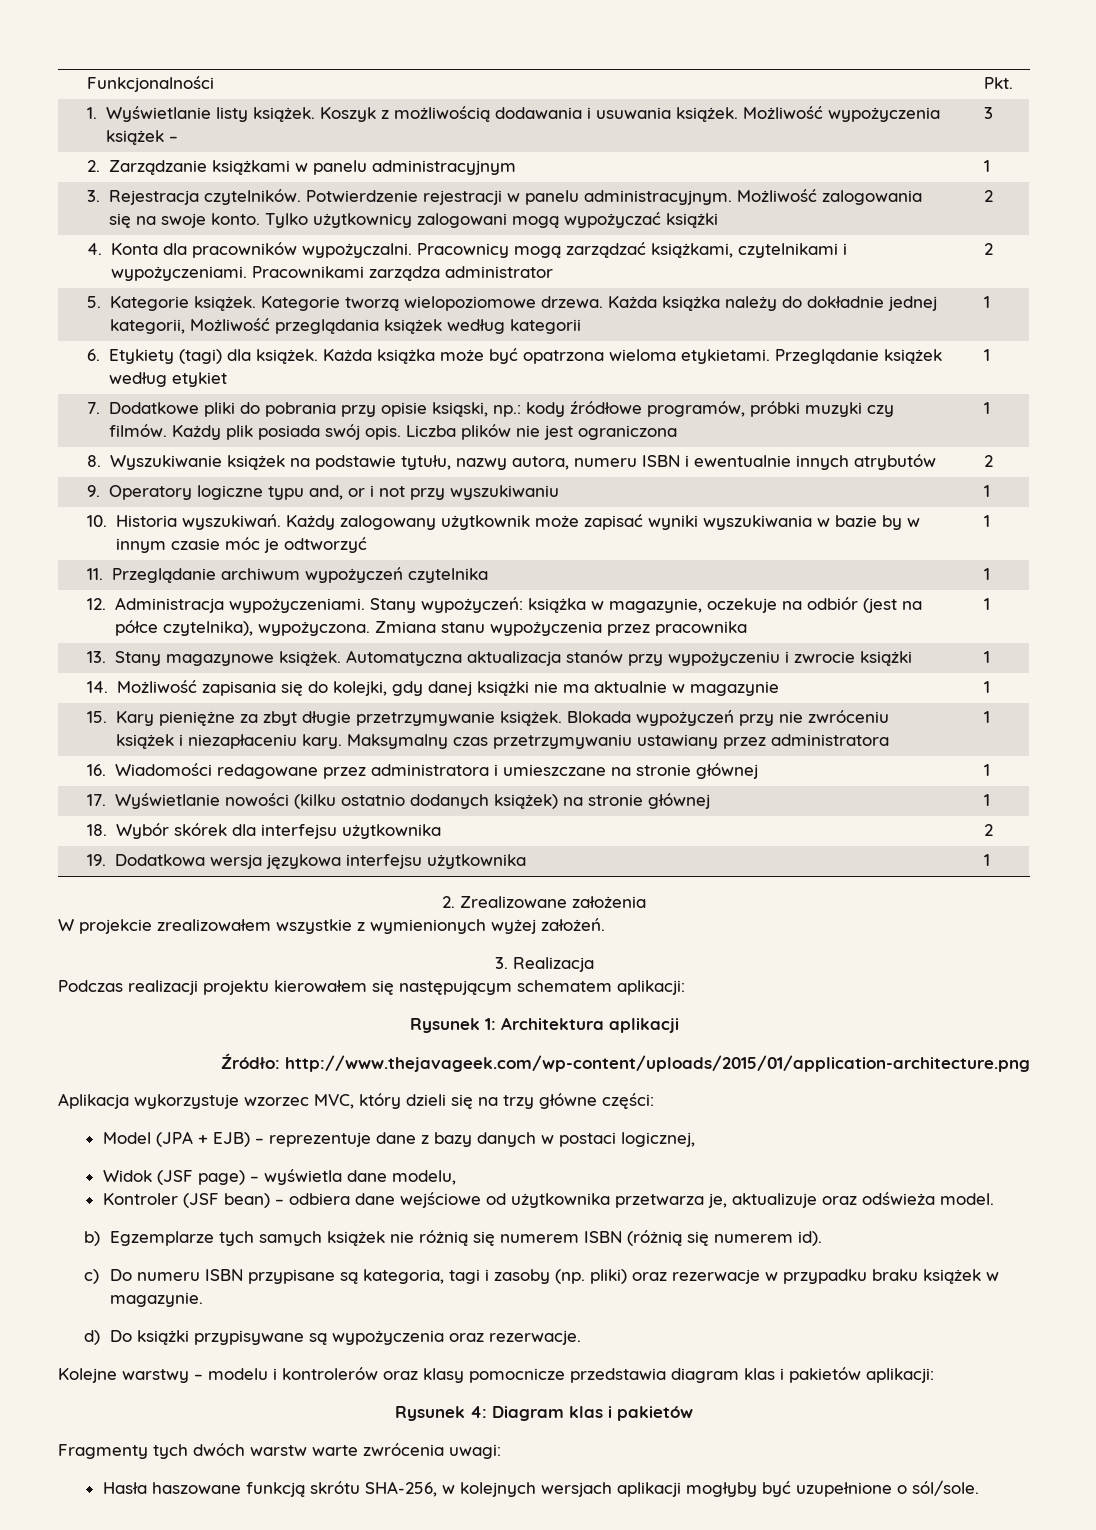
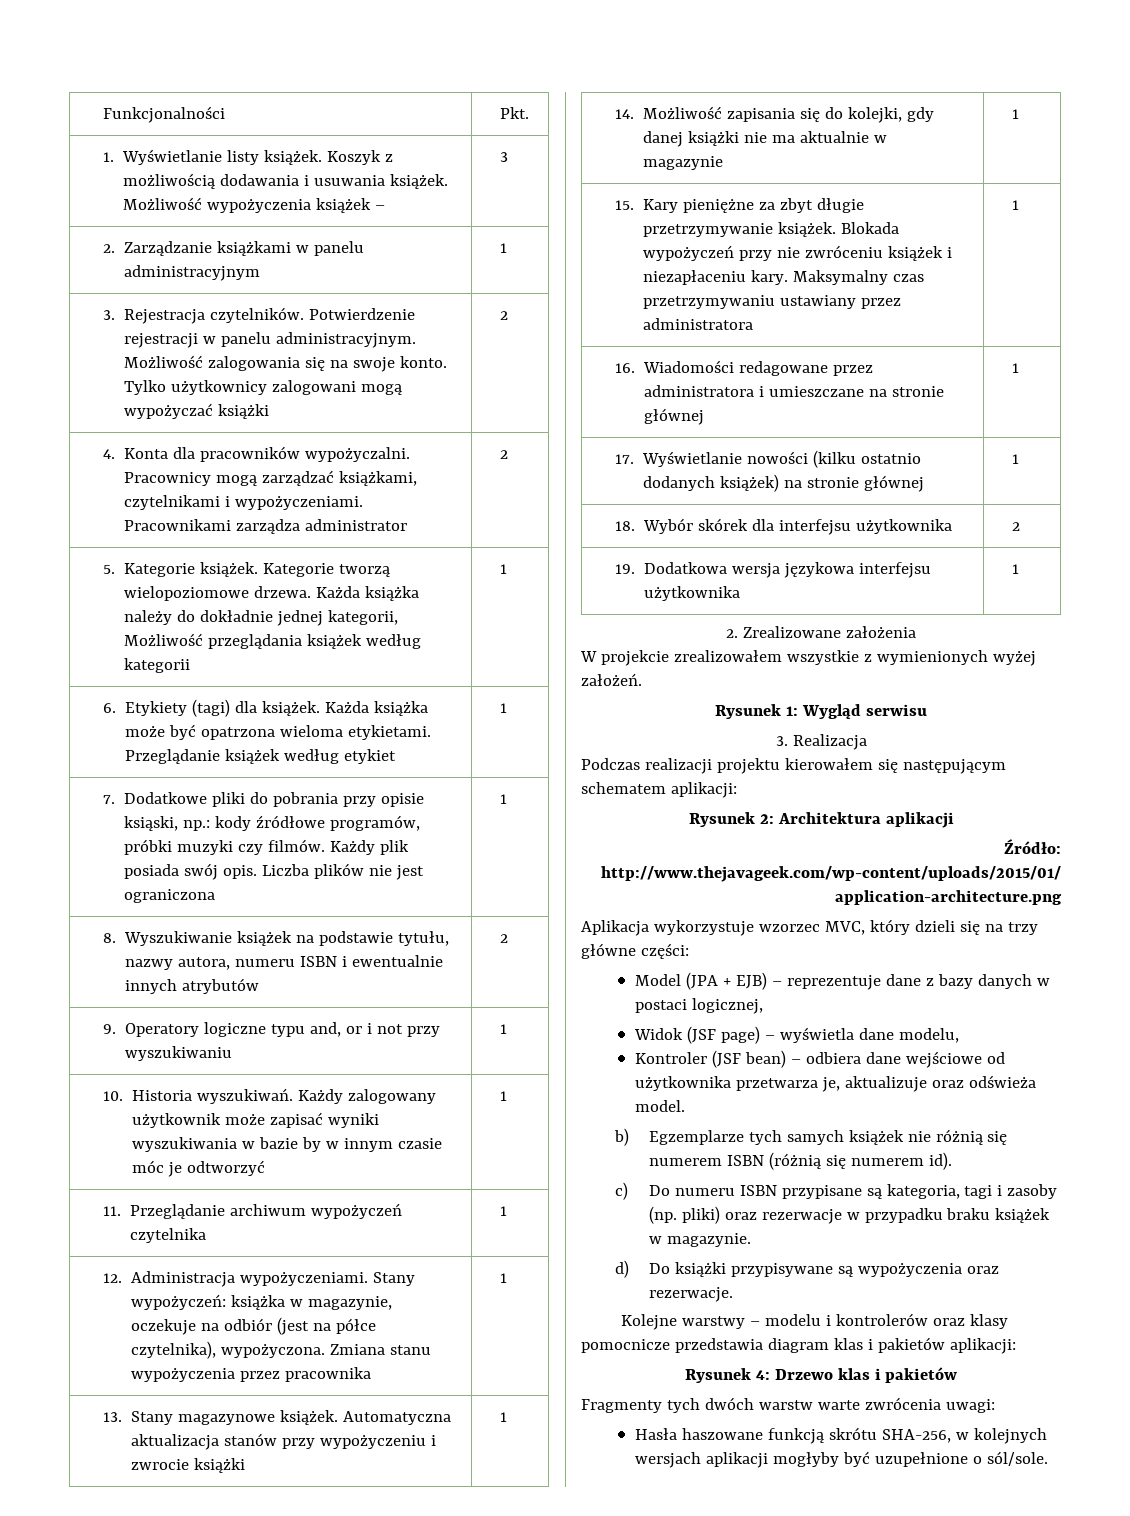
+ Rysunek 1: Wygląd serwisu
- Rysunek 1: Architektura aplikacji
+ Rysunek 2: Architektura aplikacji
- Rysunek 4: Diagram klas i pakietów
+ Rysunek 4: Drzewo klas i pakietów

